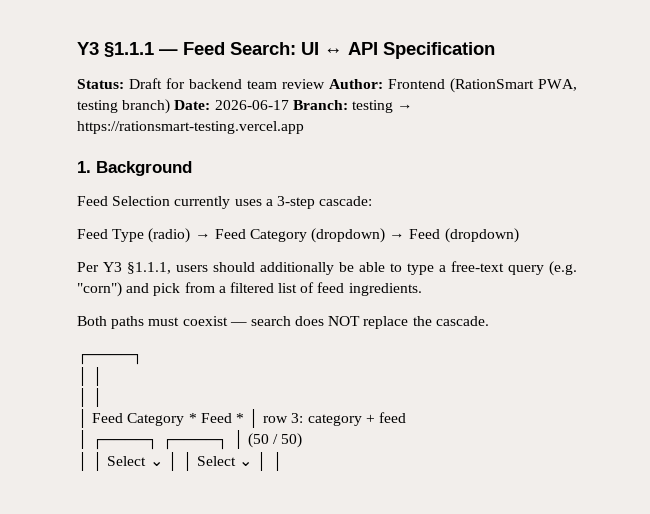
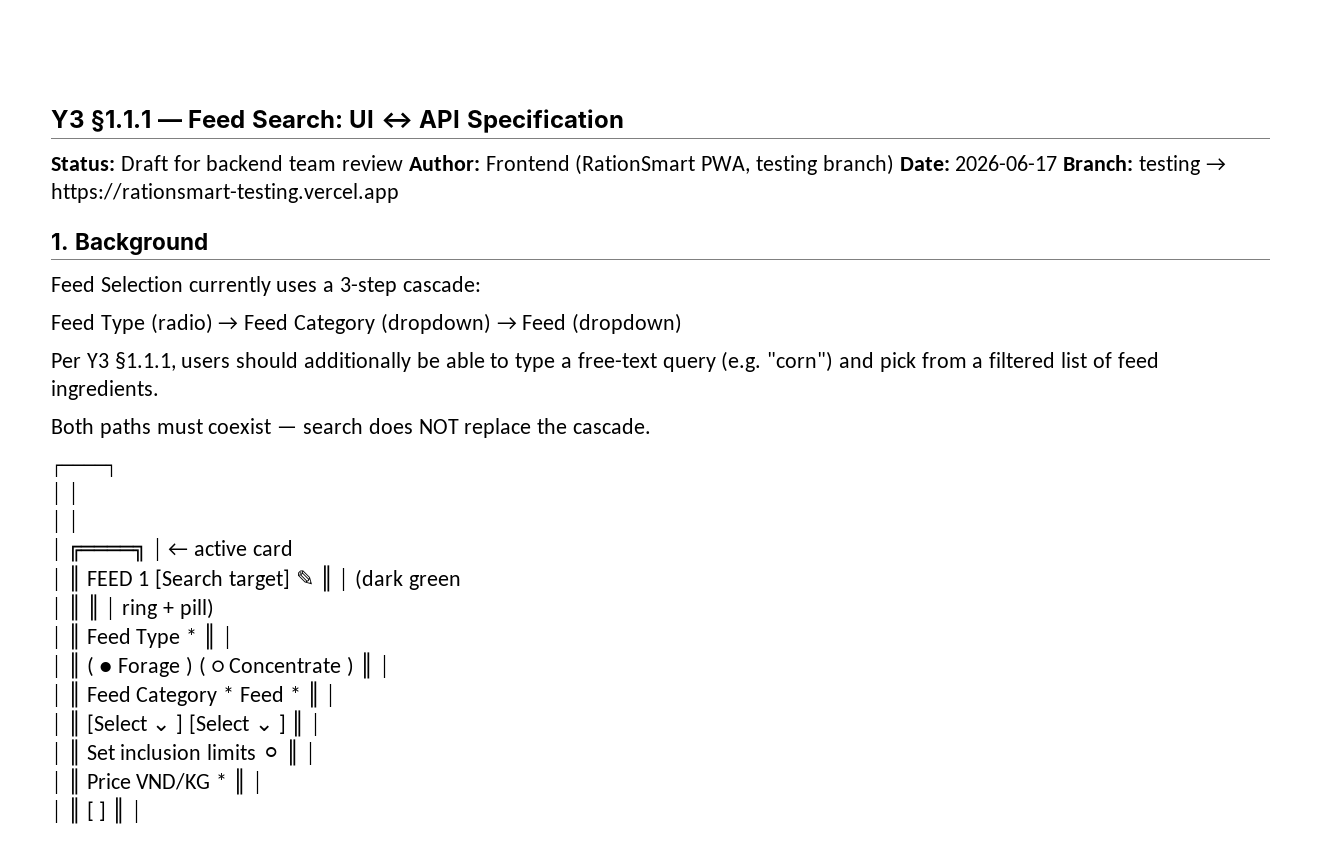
- │ Feed Category * Feed * │ row 3: category + feed
- │ ┌────┐ ┌────┐ │ (50 / 50)
- │ │ Select ⌄ │ │ Select ⌄ │ │
+ │ ╔════╗ │ ← active card
+ │ ║ FEED 1 [Search target] ✎ ║ │ (dark green
+ │ ║ ║ │ ring + pill)
+ │ ║ Feed Type * ║ │
+ │ ║ ( ● Forage ) ( ○ Concentrate ) ║ │
+ │ ║ Feed Category * Feed * ║ │
+ │ ║ [Select ⌄ ] [Select ⌄ ] ║ │
+ │ ║ Set inclusion limits ⚪ ║ │
+ │ ║ Price VND/KG * ║ │
+ │ ║ [ ] ║ │

